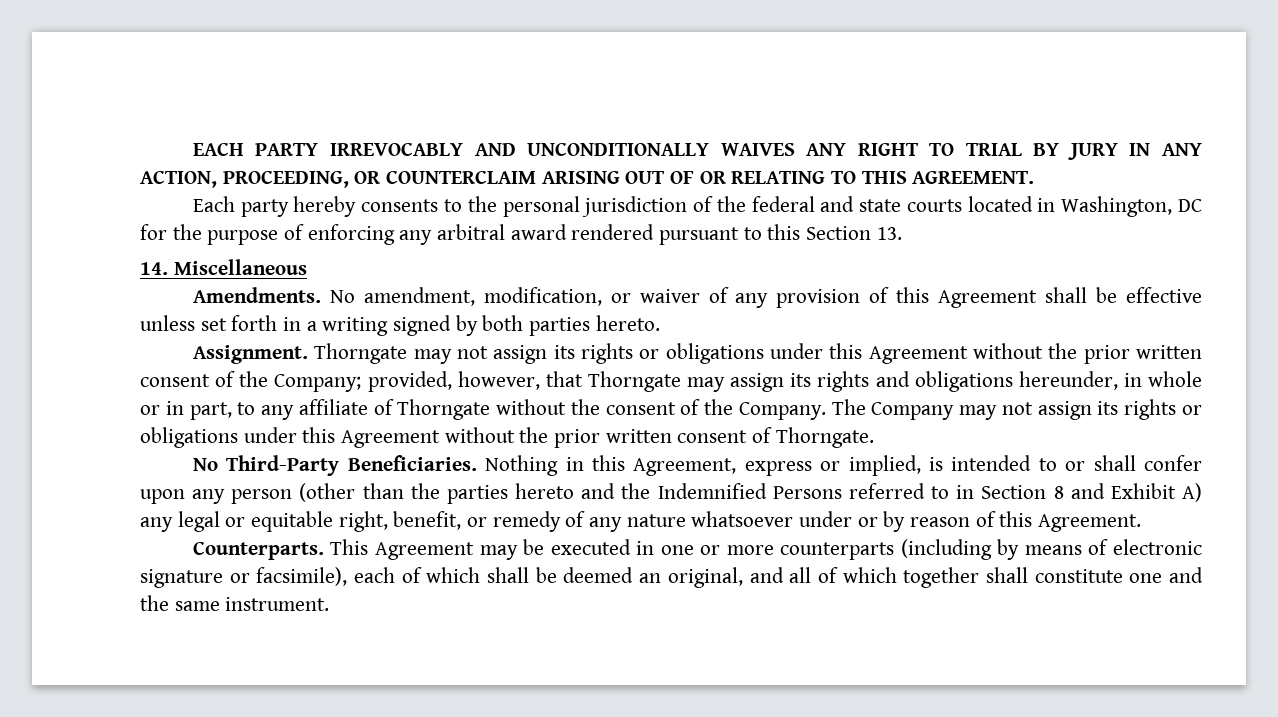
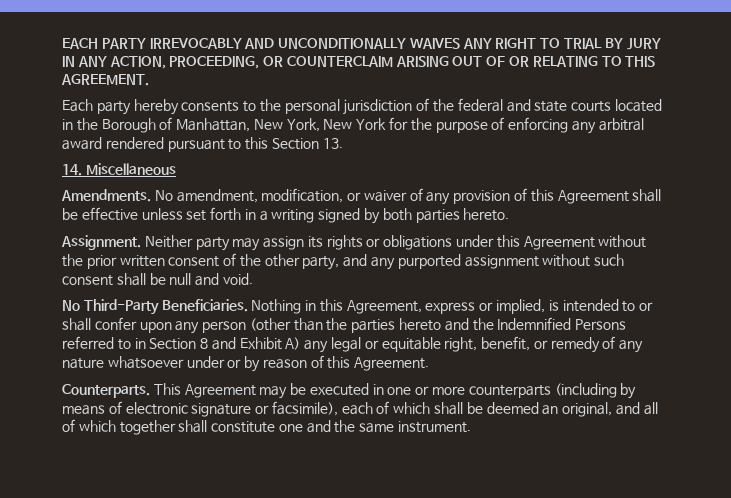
- Each party hereby consents to the personal jurisdiction of the federal and state courts located in Washington, DC for the purpose of enforcing any arbitral award rendered pursuant to this Section 13.
+ Each party hereby consents to the personal jurisdiction of the federal and state courts located in the Borough of Manhattan, New York, New York for the purpose of enforcing any arbitral award rendered pursuant to this Section 13.
- Thorngate may not assign its rights or obligations under this Agreement without the prior written consent of the Company; provided, however, that Thorngate may assign its rights and obligations hereunder, in whole or in part, to any affiliate of Thorngate without the consent of the Company. The Company may not assign its rights or obligations under this Agreement without the prior written consent of Thorngate.
+ Neither party may assign its rights or obligations under this Agreement without the prior written consent of the other party, and any purported assignment without such consent shall be null and void.

